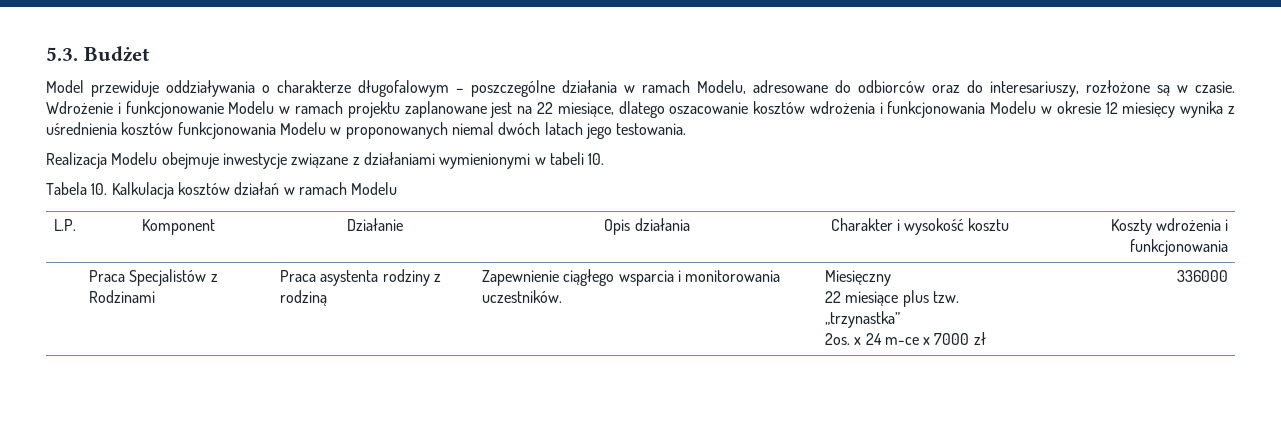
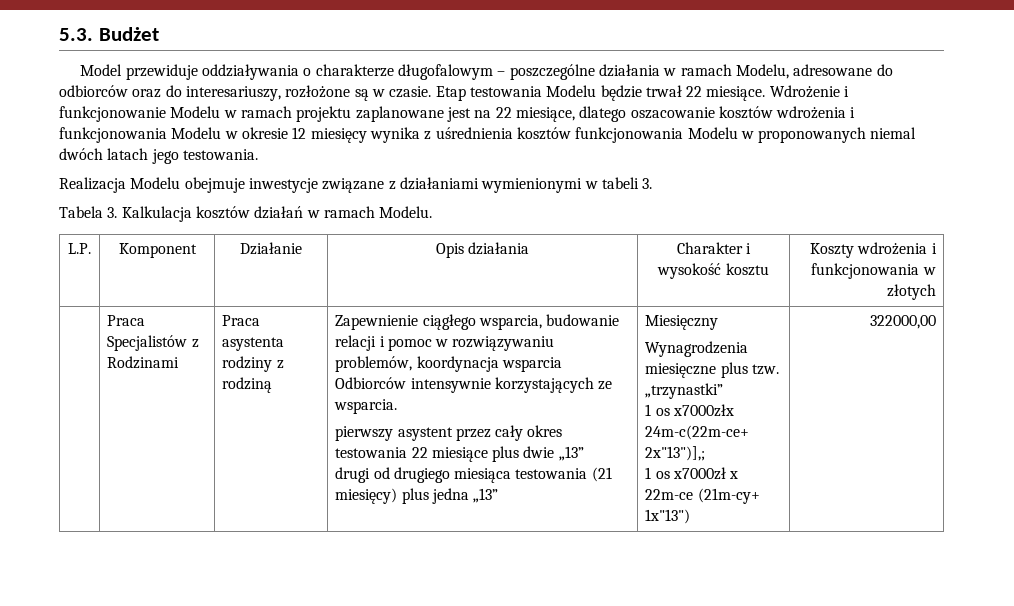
+ Etap testowania Modelu będzie trwał 22 miesiące.
- Realizacja Modelu obejmuje inwestycje związane z działaniami wymienionymi w tabeli 10.
+ Realizacja Modelu obejmuje inwestycje związane z działaniami wymienionymi w tabeli 3.
- Tabela 10. Kalkulacja kosztów działań w ramach Modelu
+ Tabela 3. Kalkulacja kosztów działań w ramach Modelu.
- L.P. | Komponent | Działanie | Opis działania | Charakter i wysokość kosztu | Koszty wdrożenia i funkcjonowania
+ L.P. | Komponent | Działanie | Opis działania | Charakter i wysokość kosztu | Koszty wdrożenia i funkcjonowania w złotych
- Zapewnienie ciągłego wsparcia i monitorowania uczestników. | Miesięczny
- 22 miesiące plus tzw. „trzynastka”
- 2os. x 24 m-ce x 7000 zł | 336000
+ Zapewnienie ciągłego wsparcia, budowanie relacji i pomoc w rozwiązywaniu problemów, koordynacja wsparcia Odbiorców intensywnie korzystających ze wsparcia.
+ pierwszy asystent przez cały okres testowania 22 miesiące plus dwie „13”
+ drugi od drugiego miesiąca testowania (21 miesięcy) plus jedna „13” | Miesięczny
+ Wynagrodzenia miesięczne plus tzw. „trzynastki”
+ 1 os x7000złx 24m-c(22m-ce+ 2x"13")],;
+ 1 os x7000zł x 22m-ce (21m-cy+ 1x"13") | 322000,00

